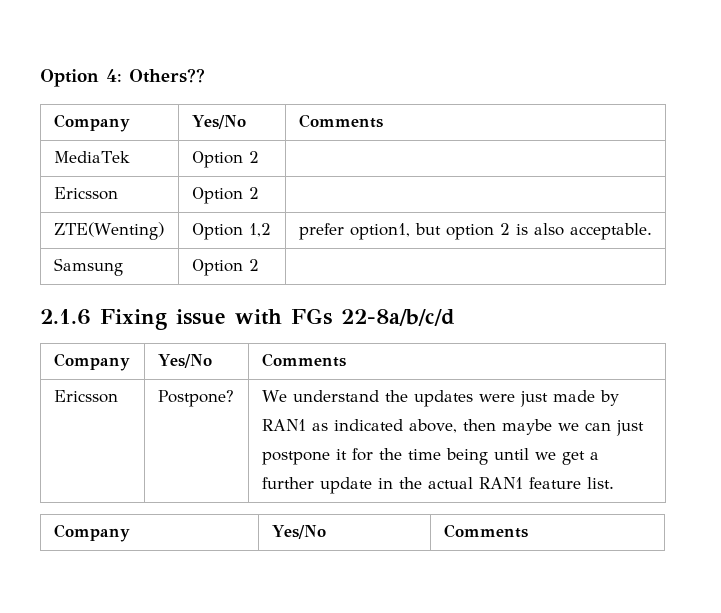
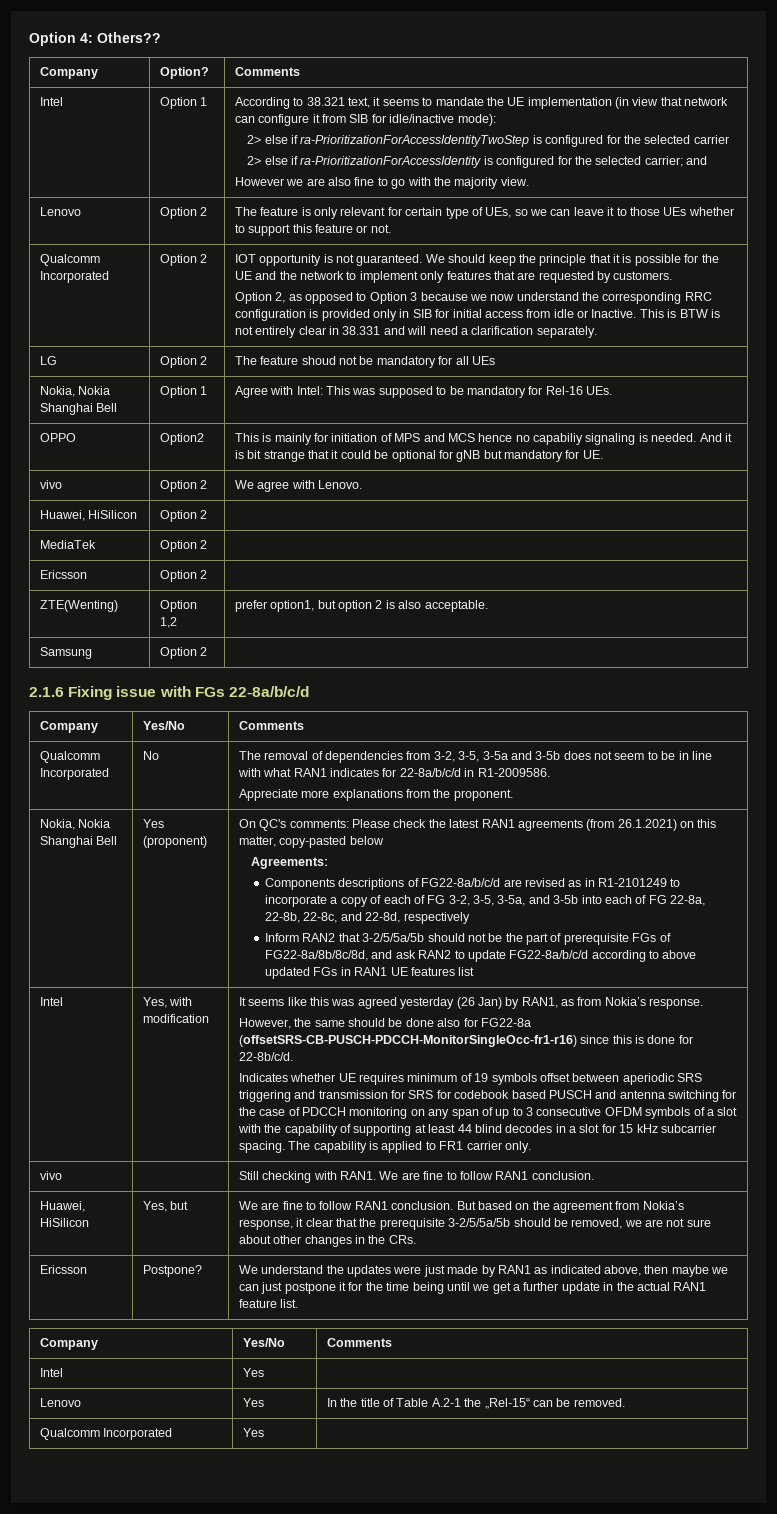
  Option 4: Others??
- Company | Yes/No | Comments
+ Company | Option? | Comments
+ Intel | Option 1 | According to 38.321 text, it seems to mandate the UE implementation (in view that network can configure it from SIB for idle/inactive mode):
+ 2> else if ra-PrioritizationForAccessIdentityTwoStep is configured for the selected carrier
+ 2> else if ra-PrioritizationForAccessIdentity is configured for the selected carrier; and
+ However we are also fine to go with the majority view.
+ Lenovo | Option 2 | The feature is only relevant for certain type of UEs, so we can leave it to those UEs whether to support this feature or not.
+ Qualcomm Incorporated | Option 2 | IOT opportunity is not guaranteed. We should keep the principle that it is possible for the UE and the network to implement only features that are requested by customers.
+ Option 2, as opposed to Option 3 because we now understand the corresponding RRC configuration is provided only in SIB for initial access from idle or Inactive. This is BTW is not entirely clear in 38.331 and will need a clarification separately.
+ LG | Option 2 | The feature shoud not be mandatory for all UEs
+ Nokia, Nokia Shanghai Bell | Option 1 | Agree with Intel: This was supposed to be mandatory for Rel-16 UEs.
+ OPPO | Option2 | This is mainly for initiation of MPS and MCS hence no capabiliy signaling is needed. And it is bit strange that it could be optional for gNB but mandatory for UE.
+ vivo | Option 2 | We agree with Lenovo.
+ Huawei, HiSilicon | Option 2 |
+ Qualcomm Incorporated | No | The removal of dependencies from 3-2, 3-5, 3-5a and 3-5b does not seem to be in line with what RAN1 indicates for 22-8a/b/c/d in R1-2009586.
+ Appreciate more explanations from the proponent.
+ Nokia, Nokia Shanghai Bell | Yes (proponent) | On QC's comments: Please check the latest RAN1 agreements (from 26.1.2021) on this matter, copy-pasted below
+ Agreements:
+ Components descriptions of FG22-8a/b/c/d are revised as in R1-2101249 to incorporate a copy of each of FG 3-2, 3-5, 3-5a, and 3-5b into each of FG 22-8a, 22-8b, 22-8c, and 22-8d, respectively
+ Inform RAN2 that 3-2/5/5a/5b should not be the part of prerequisite FGs of FG22-8a/8b/8c/8d, and ask RAN2 to update FG22-8a/b/c/d according to above updated FGs in RAN1 UE features list
+ Intel | Yes, with modification | It seems like this was agreed yesterday (26 Jan) by RAN1, as from Nokia’s response.
+ However, the same should be done also for FG22-8a (offsetSRS-CB-PUSCH-PDCCH-MonitorSingleOcc-fr1-r16) since this is done for 22-8b/c/d.
+ Indicates whether UE requires minimum of 19 symbols offset between aperiodic SRS triggering and transmission for SRS for codebook based PUSCH and antenna switching for the case of PDCCH monitoring on any span of up to 3 consecutive OFDM symbols of a slot with the capability of supporting at least 44 blind decodes in a slot for 15 kHz subcarrier spacing. The capability is applied to FR1 carrier only.
+ vivo | | Still checking with RAN1. We are fine to follow RAN1 conclusion.
+ Huawei, HiSilicon | Yes, but | We are fine to follow RAN1 conclusion. But based on the agreement from Nokia’s response, it clear that the prerequisite 3-2/5/5a/5b should be removed, we are not sure about other changes in the CRs.
+ Intel | Yes |
+ Lenovo | Yes | In the title of Table A.2-1 the „Rel-15“ can be removed.
+ Qualcomm Incorporated | Yes |

